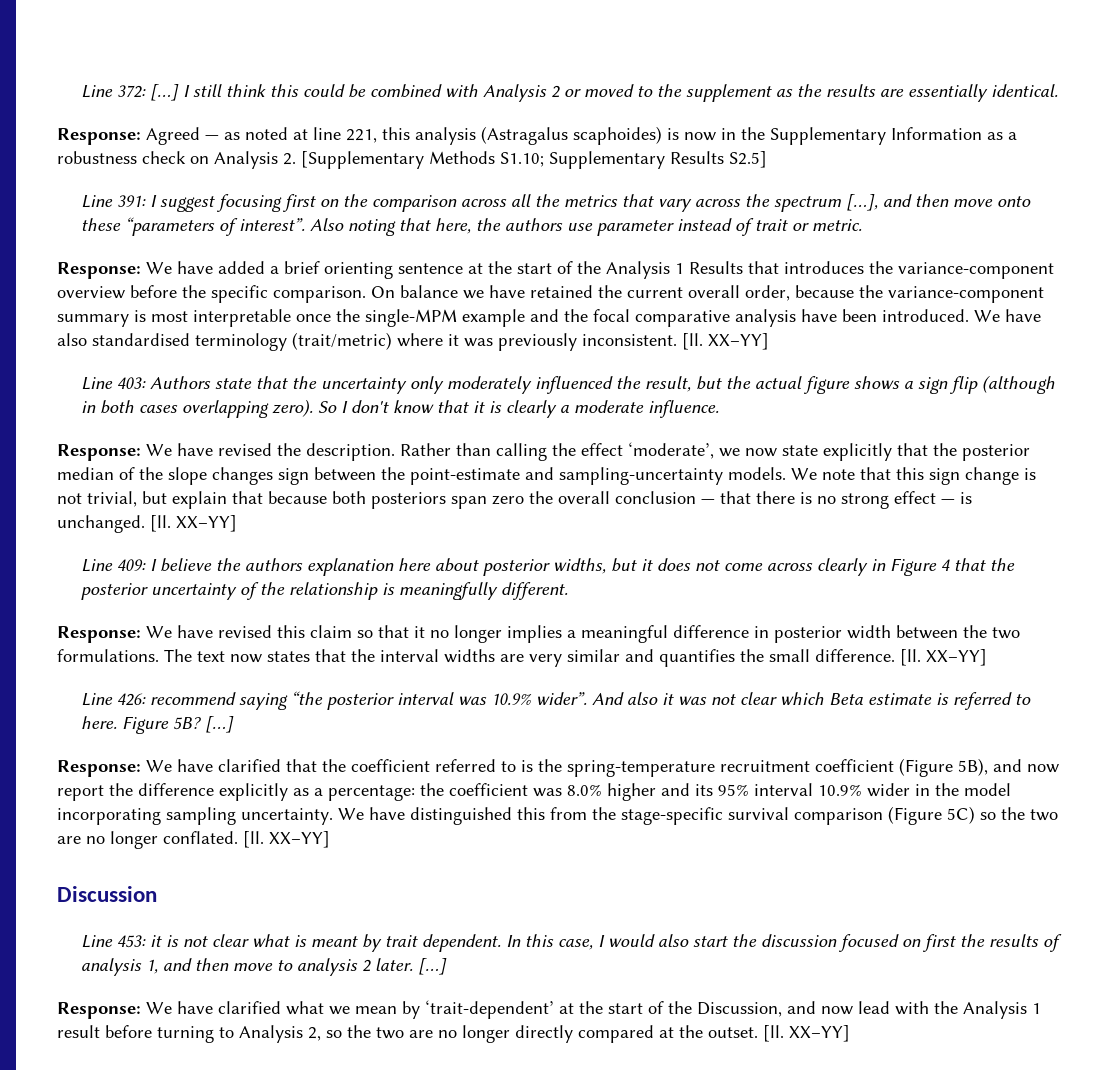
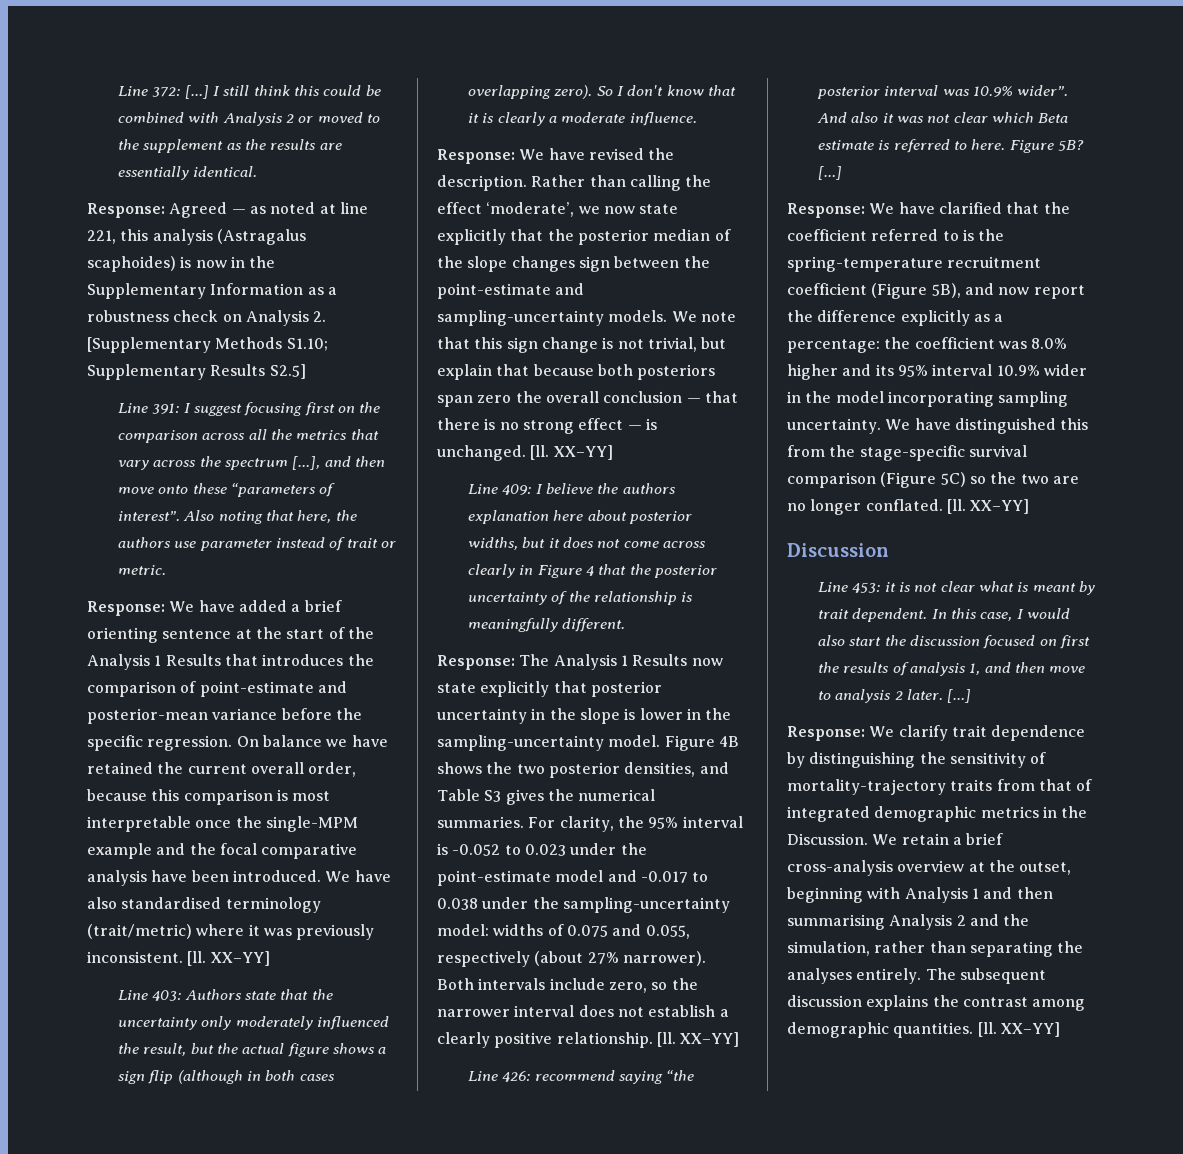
- Response: We have added a brief orienting sentence at the start of the Analysis 1 Results that introduces the variance-component overview before the specific comparison.
+ Response: We have added a brief orienting sentence at the start of the Analysis 1 Results that introduces the comparison of point-estimate and posterior-mean variance before the specific regression.
- On balance we have retained the current overall order, because the variance-component summary is most interpretable once the single-MPM example and the focal comparative analysis have been introduced.
+ On balance we have retained the current overall order, because this comparison is most interpretable once the single-MPM example and the focal comparative analysis have been introduced.
- Response: We have revised this claim so that it no longer implies a meaningful difference in posterior width between the two formulations. The text now states that the interval widths are very similar and quantifies the small difference.
+ Response: The Analysis 1 Results now state explicitly that posterior uncertainty in the slope is lower in the sampling-uncertainty model. Figure 4B shows the two posterior densities, and Table S3 gives the numerical summaries. For clarity, the 95% interval is -0.052 to 0.023 under the point-estimate model and -0.017 to 0.038 under the sampling-uncertainty model: widths of 0.075 and 0.055, respectively (about 27% narrower). Both intervals include zero, so the narrower interval does not establish a clearly positive relationship.
- Response: We have clarified what we mean by ‘trait-dependent’ at the start of the Discussion, and now lead with the Analysis 1 result before turning to Analysis 2, so the two are no longer directly compared at the outset.
+ Response: We clarify trait dependence by distinguishing the sensitivity of mortality-trajectory traits from that of integrated demographic metrics in the Discussion. We retain a brief cross-analysis overview at the outset, beginning with Analysis 1 and then summarising Analysis 2 and the simulation, rather than separating the analyses entirely. The subsequent discussion explains the contrast among demographic quantities.

